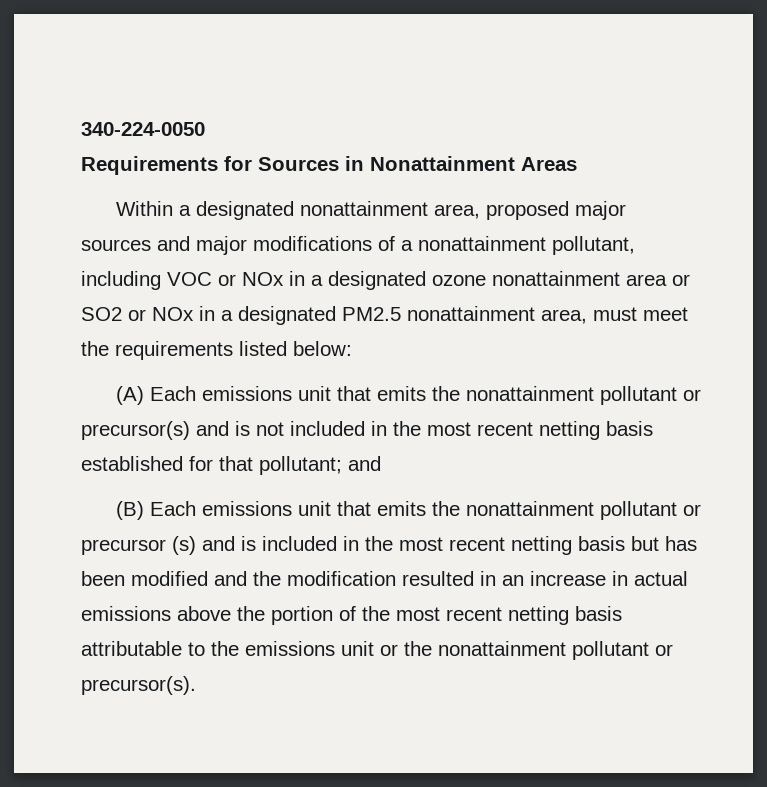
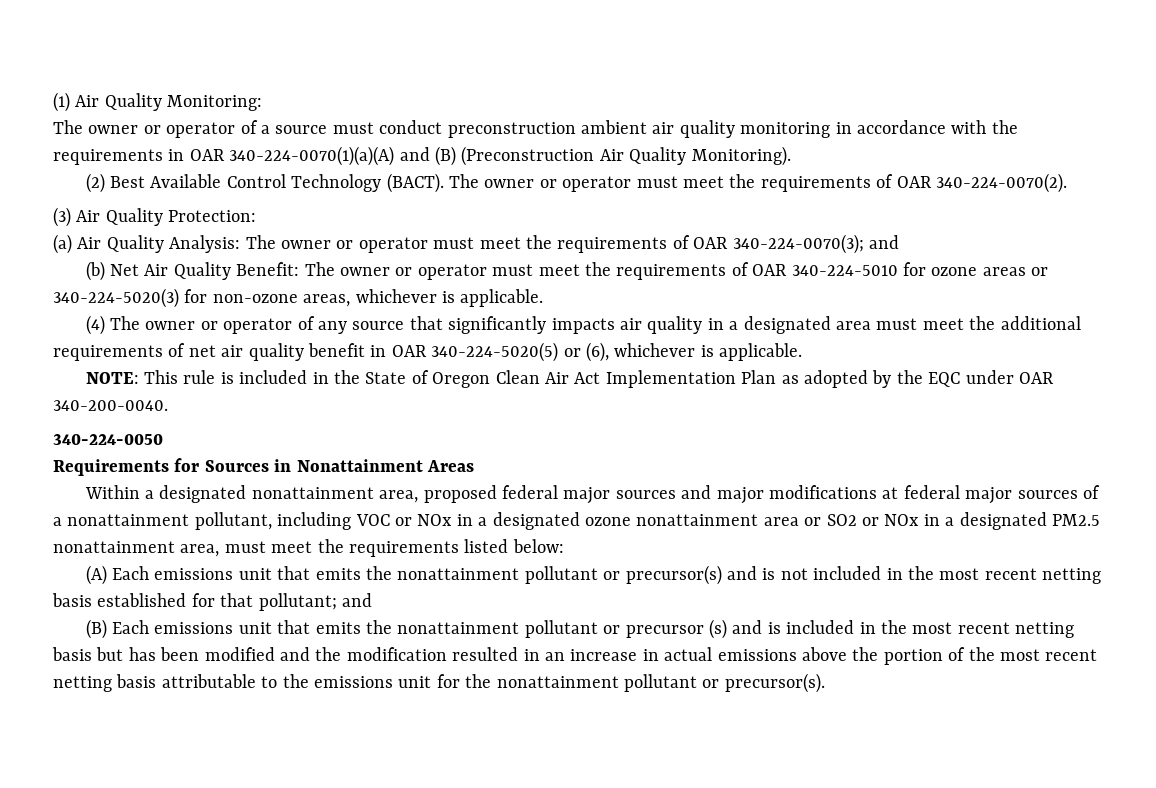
+ (1) Air Quality Monitoring:
+ The owner or operator of a source must conduct preconstruction ambient air quality monitoring in accordance with the requirements in OAR 340-224-0070(1)(a)(A) and (B) (Preconstruction Air Quality Monitoring).
+ (2) Best Available Control Technology (BACT). The owner or operator must meet the requirements of OAR 340-224-0070(2).
+ (3) Air Quality Protection:
+ (a) Air Quality Analysis: The owner or operator must meet the requirements of OAR 340-224-0070(3); and
+ (b) Net Air Quality Benefit: The owner or operator must meet the requirements of OAR 340-224-5010 for ozone areas or 340-224-5020(3) for non-ozone areas, whichever is applicable.
+ (4) The owner or operator of any source that significantly impacts air quality in a designated area must meet the additional requirements of net air quality benefit in OAR 340-224-5020(5) or (6), whichever is applicable.
+ NOTE: This rule is included in the State of Oregon Clean Air Act Implementation Plan as adopted by the EQC under OAR 340-200-0040.
- Within a designated nonattainment area, proposed major sources and major modifications of a nonattainment pollutant, including VOC or NOx in a designated ozone nonattainment area or SO2 or NOx in a designated PM2.5 nonattainment area, must meet the requirements listed below:
+ Within a designated nonattainment area, proposed federal major sources and major modifications at federal major sources of a nonattainment pollutant, including VOC or NOx in a designated ozone nonattainment area or SO2 or NOx in a designated PM2.5 nonattainment area, must meet the requirements listed below:
- (B) Each emissions unit that emits the nonattainment pollutant or precursor (s) and is included in the most recent netting basis but has been modified and the modification resulted in an increase in actual emissions above the portion of the most recent netting basis attributable to the emissions unit or the nonattainment pollutant or precursor(s).
+ (B) Each emissions unit that emits the nonattainment pollutant or precursor (s) and is included in the most recent netting basis but has been modified and the modification resulted in an increase in actual emissions above the portion of the most recent netting basis attributable to the emissions unit for the nonattainment pollutant or precursor(s).

